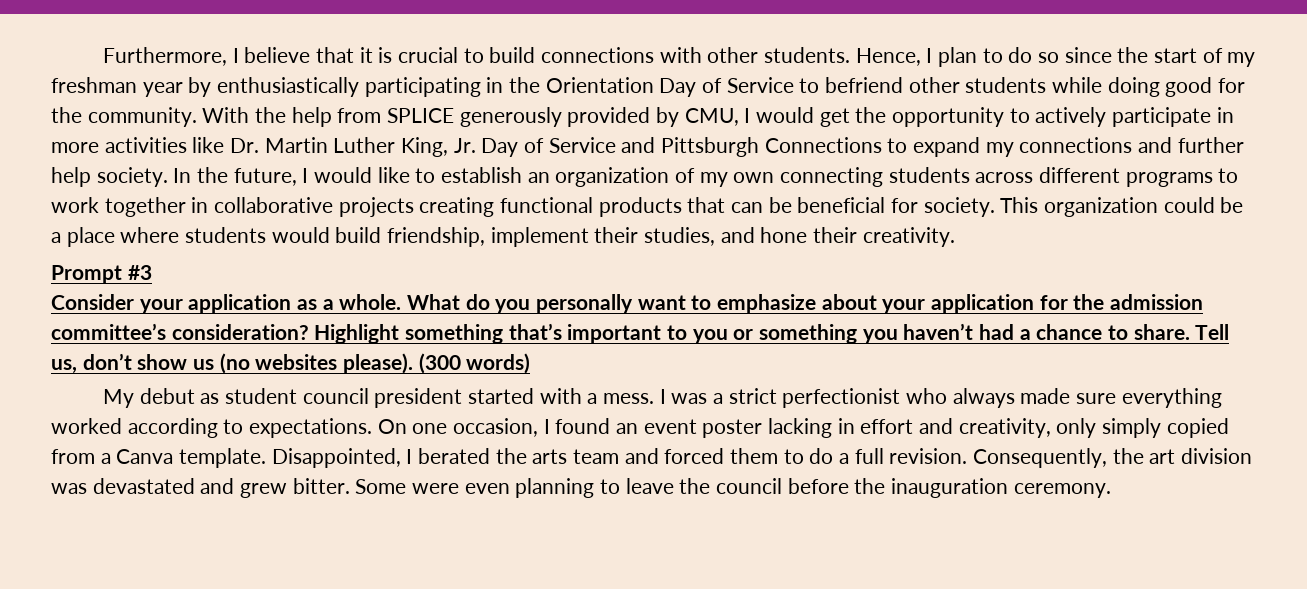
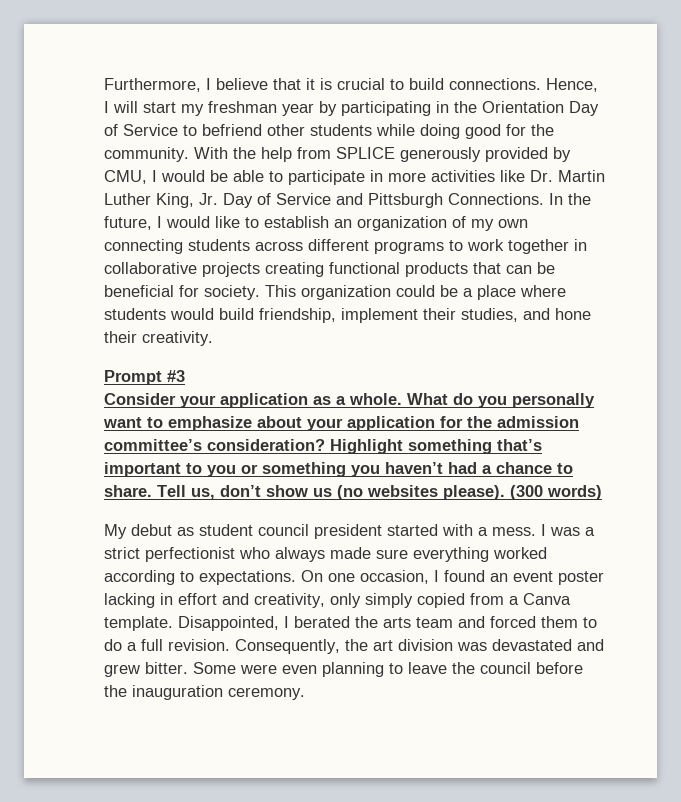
- Furthermore, I believe that it is crucial to build connections with other students. Hence, I plan to do so since the start of my freshman year by enthusiastically participating in the Orientation Day of Service to befriend other students while doing good for the community.
+ Furthermore, I believe that it is crucial to build connections. Hence, I will start my freshman year by participating in the Orientation Day of Service to befriend other students while doing good for the community.
- With the help from SPLICE generously provided by CMU, I would get the opportunity to actively participate in more activities like Dr. Martin Luther King, Jr. Day of Service and Pittsburgh Connections to expand my connections and further help society.
+ With the help from SPLICE generously provided by CMU, I would be able to participate in more activities like Dr. Martin Luther King, Jr. Day of Service and Pittsburgh Connections.

